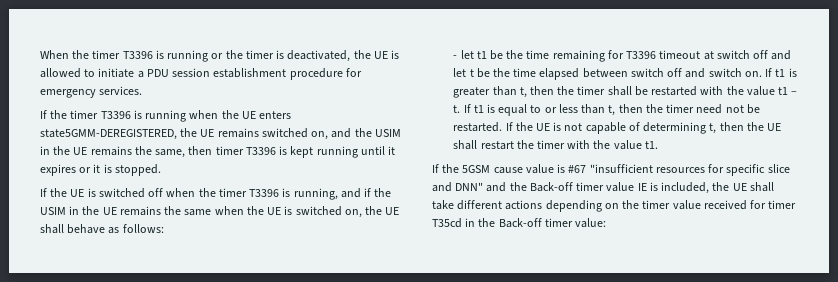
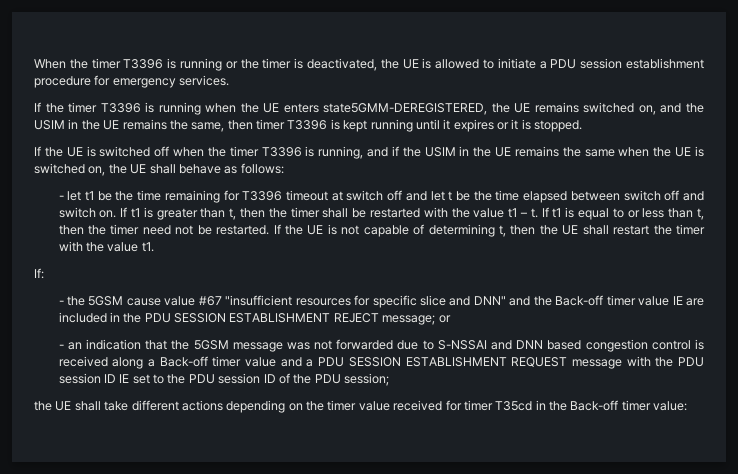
- If the 5GSM cause value is #67 "insufficient resources for specific slice and DNN" and the Back-off timer value IE is included, the UE shall take different actions depending on the timer value received for timer T35cd in the Back-off timer value:
+ If:
+ - the 5GSM cause value #67 "insufficient resources for specific slice and DNN" and the Back-off timer value IE are included in the PDU SESSION ESTABLISHMENT REJECT message; or
+ - an indication that the 5GSM message was not forwarded due to S-NSSAI and DNN based congestion control is received along a Back-off timer value and a PDU SESSION ESTABLISHMENT REQUEST message with the PDU session ID IE set to the PDU session ID of the PDU session;
+ the UE shall take different actions depending on the timer value received for timer T35cd in the Back-off timer value:

